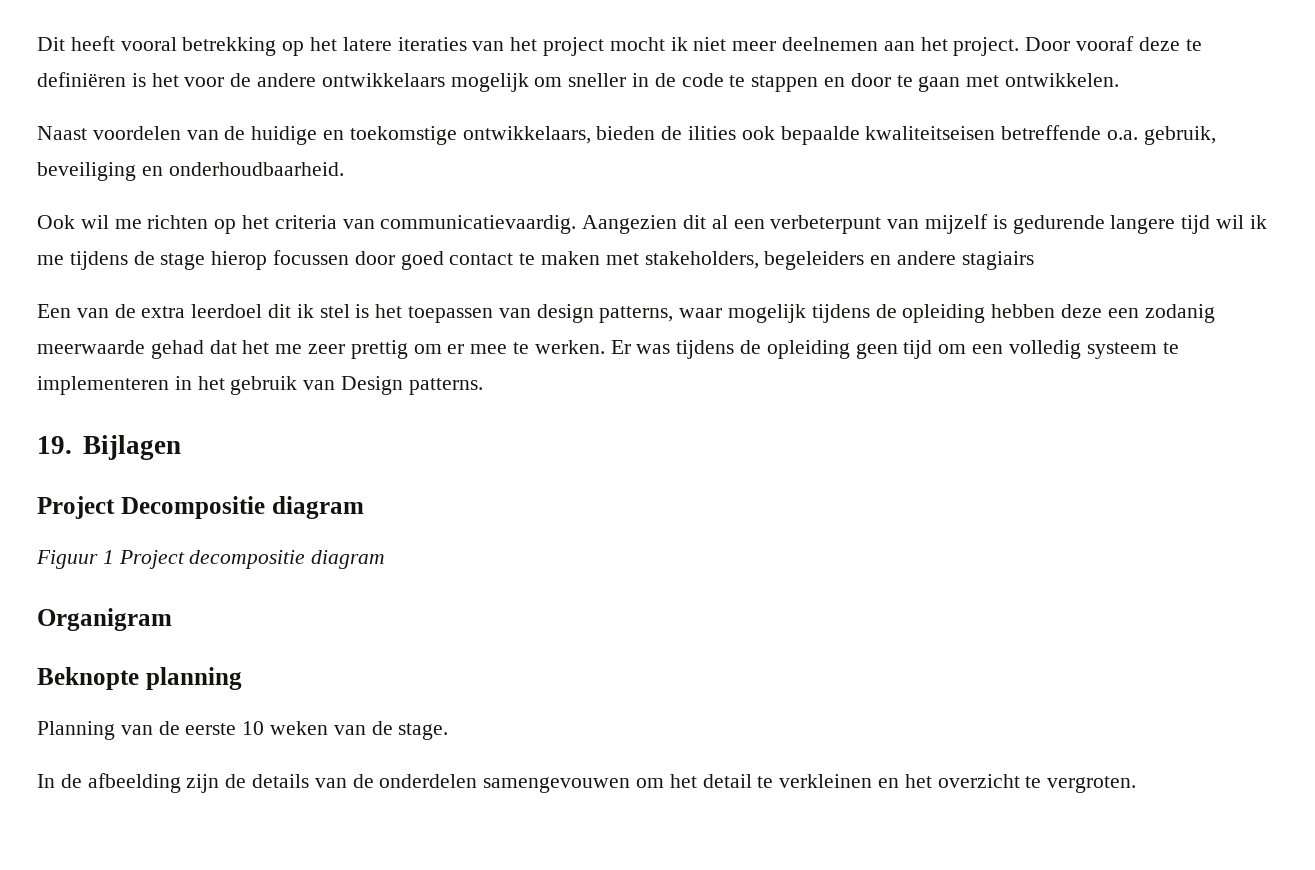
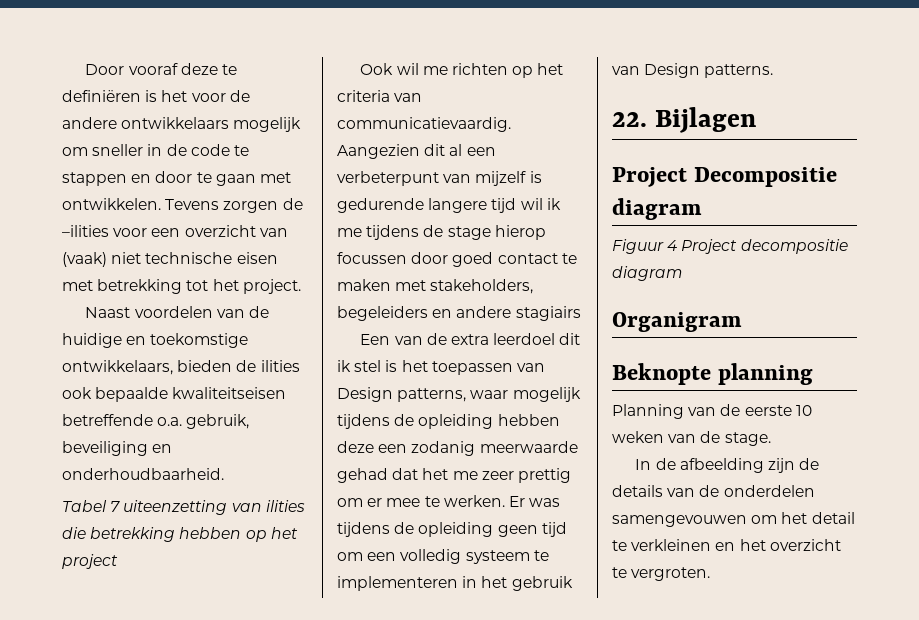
- Dit heeft vooral betrekking op het latere iteraties van het project mocht ik niet meer deelnemen aan het project.
+ Tevens zorgen de –ilities voor een overzicht van (vaak) niet technische eisen met betrekking tot het project.
+ Tabel 7 uiteenzetting van ilities die betrekking hebben op het project
- Een van de extra leerdoel dit ik stel is het toepassen van design patterns, waar mogelijk tijdens de opleiding hebben deze een zodanig meerwaarde gehad dat het me zeer prettig om er mee te werken.
+ Een van de extra leerdoel dit ik stel is het toepassen van Design patterns, waar mogelijk tijdens de opleiding hebben deze een zodanig meerwaarde gehad dat het me zeer prettig om er mee te werken.
- 19. Bijlagen
+ 22. Bijlagen
- Figuur 1 Project decompositie diagram
+ Figuur 4 Project decompositie diagram

